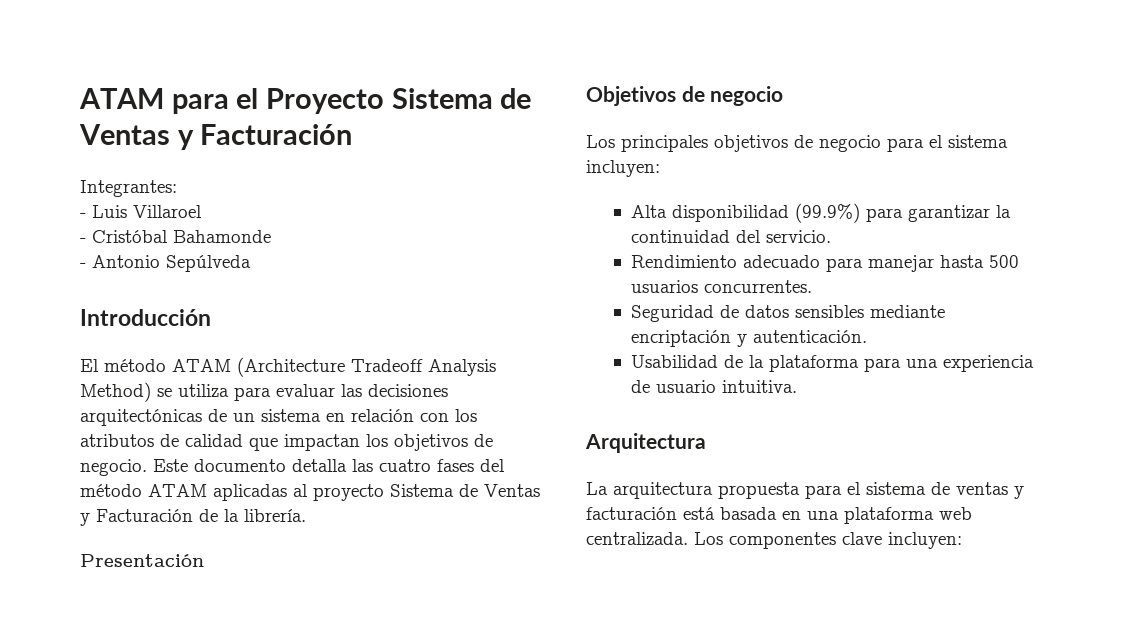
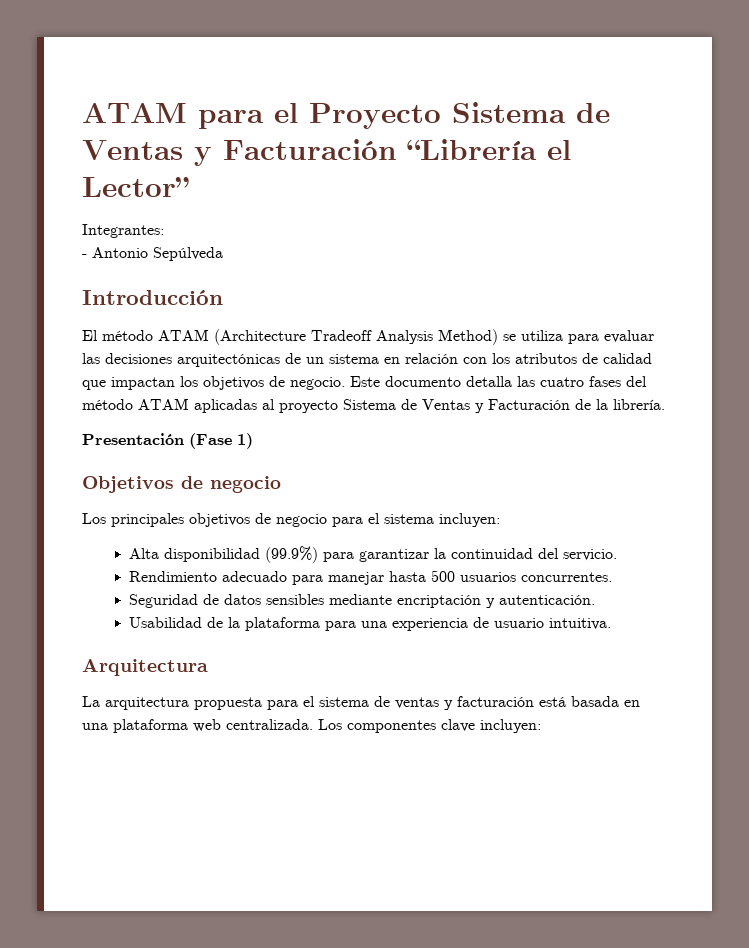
- ATAM para el Proyecto Sistema de Ventas y Facturación
+ ATAM para el Proyecto Sistema de Ventas y Facturación “Librería el Lector”
  Integrantes:
- - Luis Villaroel
- - Cristóbal Bahamonde
- Presentación
+ Presentación (Fase 1)

